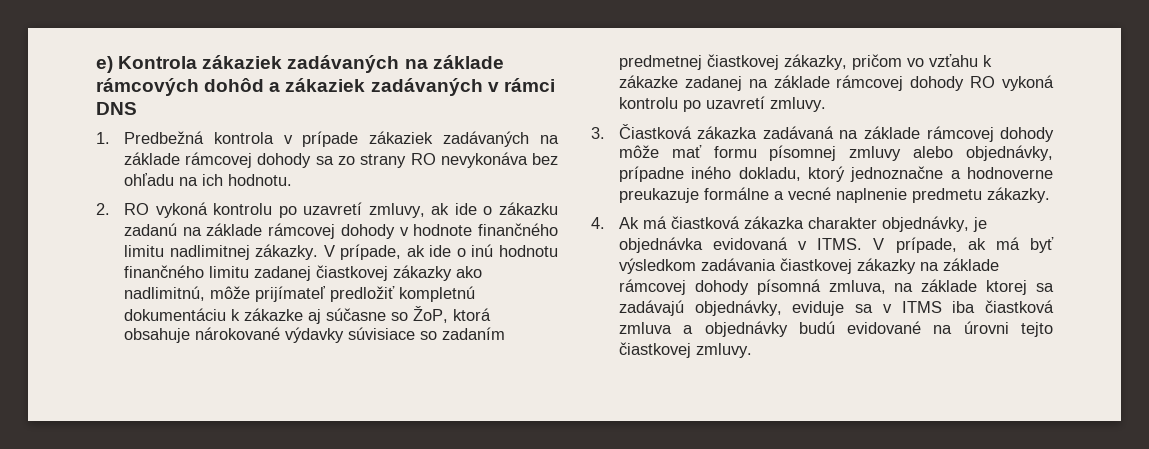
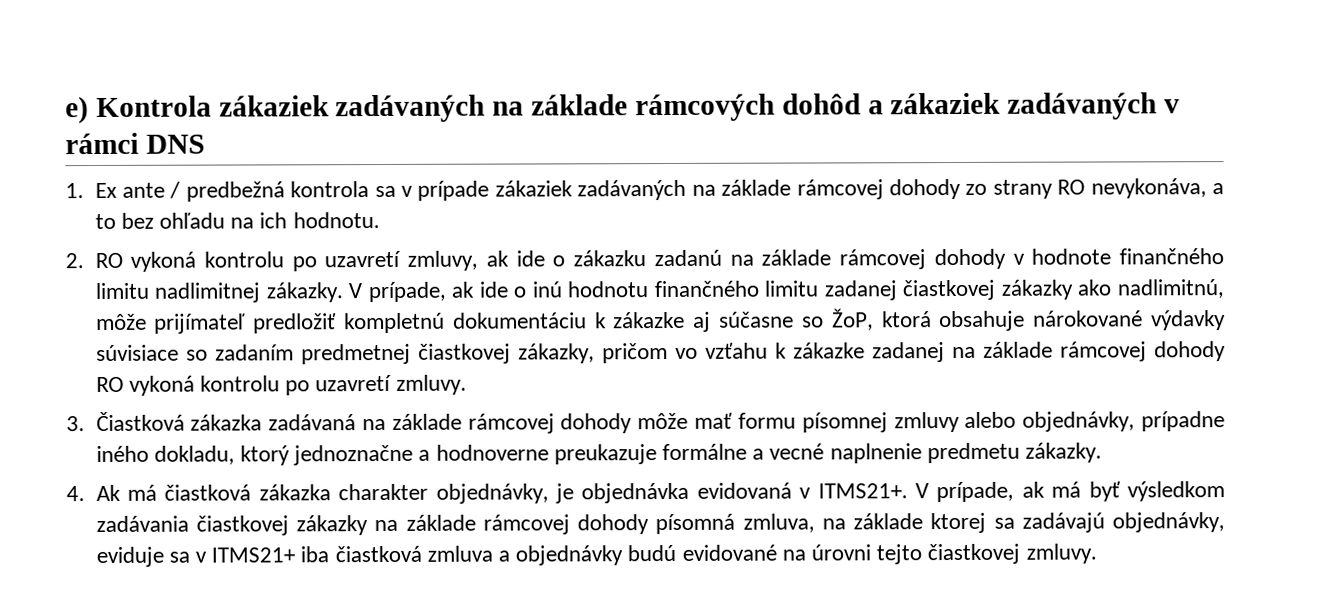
- 1. Predbežná kontrola v prípade zákaziek zadávaných na základe rámcovej dohody sa zo strany RO nevykonáva bez ohľadu na ich hodnotu.
+ 1. Ex ante / predbežná kontrola sa v prípade zákaziek zadávaných na základe rámcovej dohody zo strany RO nevykonáva, a to bez ohľadu na ich hodnotu.
- 4. Ak má čiastková zákazka charakter objednávky, je objednávka evidovaná v ITMS.
+ 4. Ak má čiastková zákazka charakter objednávky, je objednávka evidovaná v ITMS21+.
- V prípade, ak má byť výsledkom zadávania čiastkovej zákazky na základe rámcovej dohody písomná zmluva, na základe ktorej sa zadávajú objednávky, eviduje sa v ITMS iba čiastková zmluva a objednávky budú evidované na úrovni tejto čiastkovej zmluvy.
+ V prípade, ak má byť výsledkom zadávania čiastkovej zákazky na základe rámcovej dohody písomná zmluva, na základe ktorej sa zadávajú objednávky, eviduje sa v ITMS21+ iba čiastková zmluva a objednávky budú evidované na úrovni tejto čiastkovej zmluvy.

